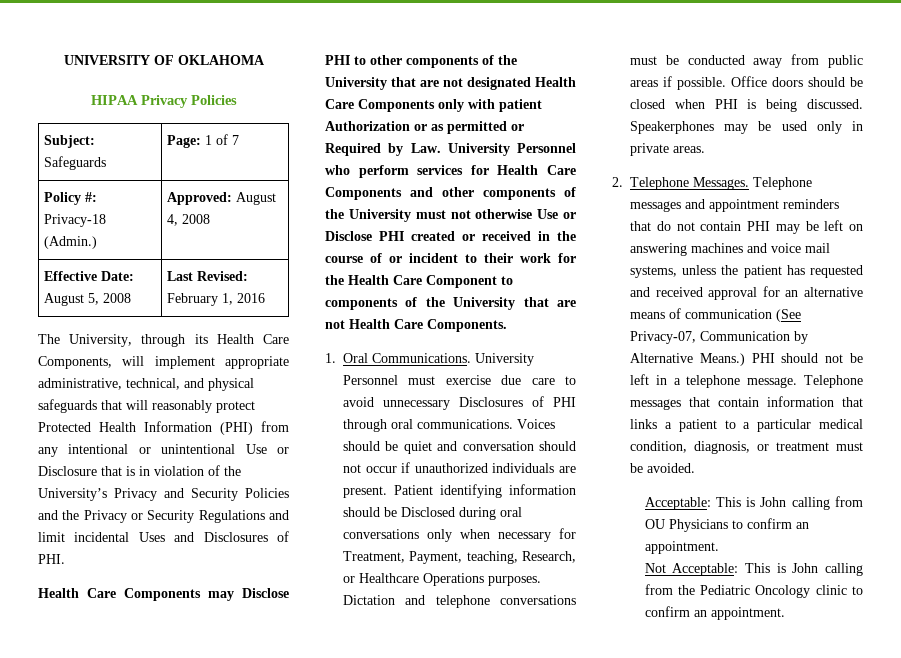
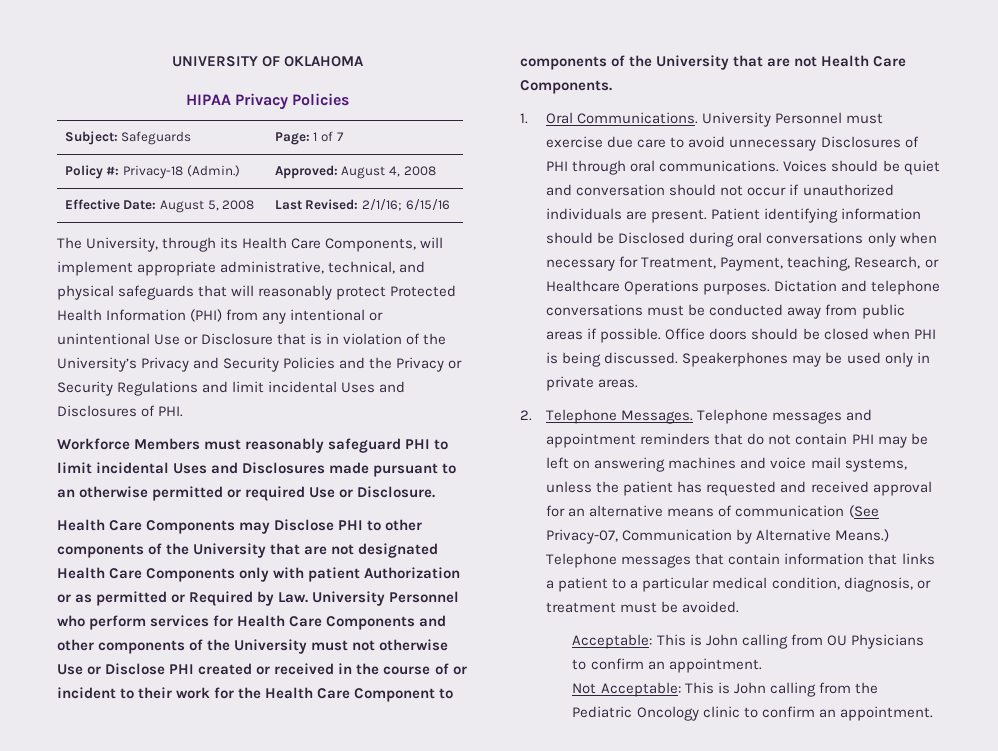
- Effective Date: August 5, 2008 | Last Revised: February 1, 2016
+ Effective Date: August 5, 2008 | Last Revised: 2/1/16; 6/15/16
+ Workforce Members must reasonably safeguard PHI to limit incidental Uses and Disclosures made pursuant to an otherwise permitted or required Use or Disclosure.
- PHI should not be left in a telephone message.

